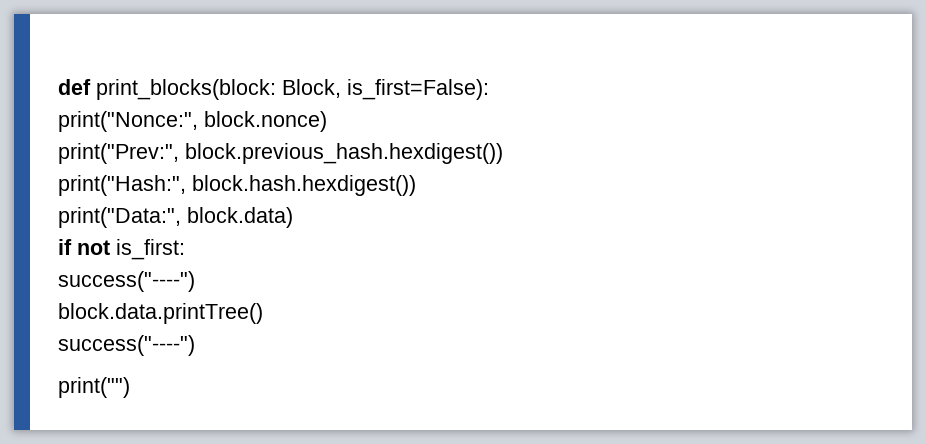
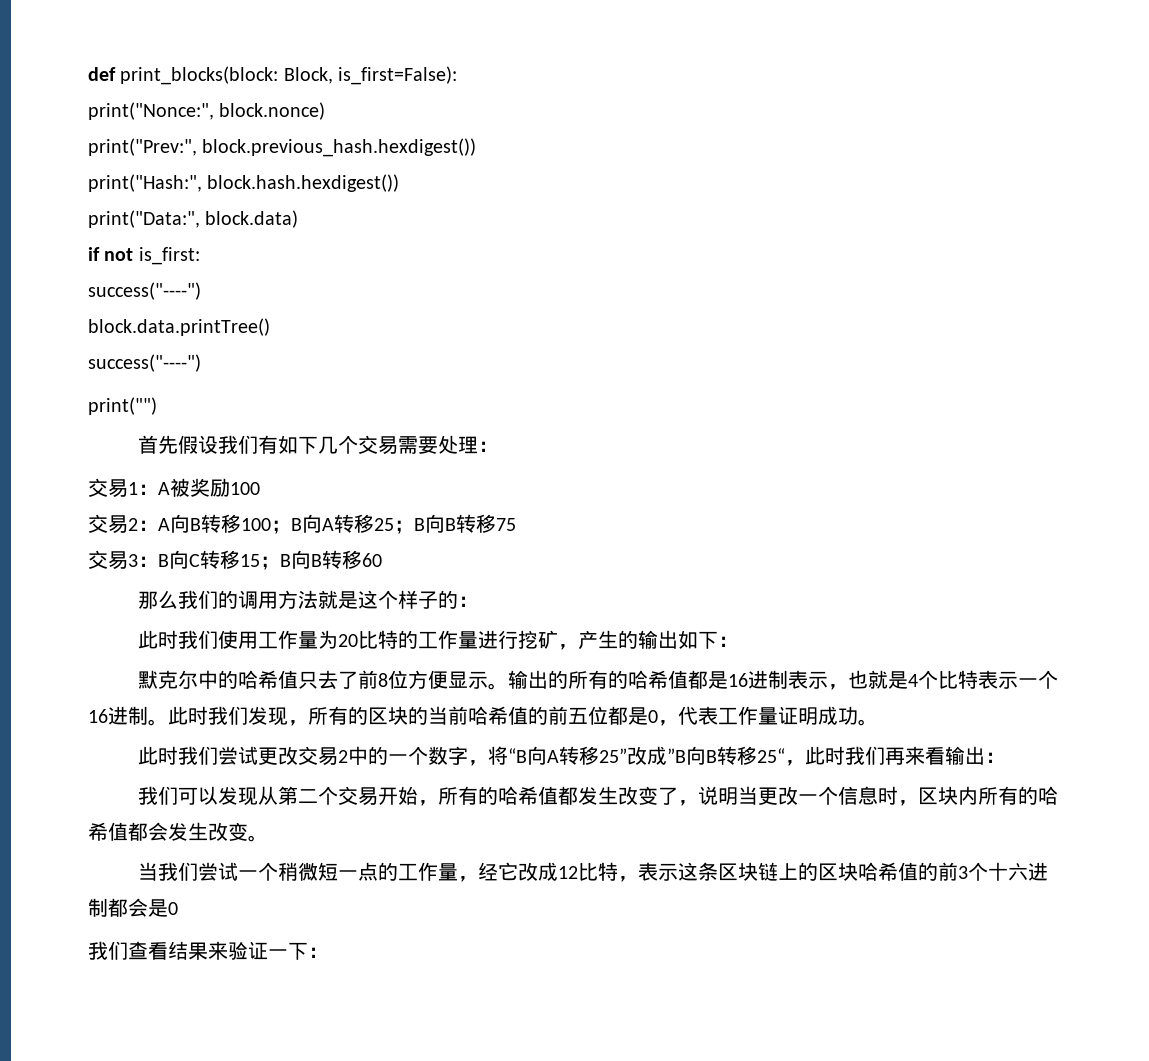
+ 首先假设我们有如下几个交易需要处理：
+ 交易1：A被奖励100
+ 交易2：A向B转移100；B向A转移25；B向B转移75
+ 交易3：B向C转移15；B向B转移60
+ 那么我们的调用方法就是这个样子的：
+ 此时我们使用工作量为20比特的工作量进行挖矿，产生的输出如下：
+ 默克尔中的哈希值只去了前8位方便显示。输出的所有的哈希值都是16进制表示，也就是4个比特表示一个16进制。此时我们发现，所有的区块的当前哈希值的前五位都是0，代表工作量证明成功。
+ 此时我们尝试更改交易2中的一个数字，将“B向A转移25”改成”B向B转移25“，此时我们再来看输出：
+ 我们可以发现从第二个交易开始，所有的哈希值都发生改变了，说明当更改一个信息时，区块内所有的哈希值都会发生改变。
+ 当我们尝试一个稍微短一点的工作量，经它改成12比特，表示这条区块链上的区块哈希值的前3个十六进制都会是0
+ 我们查看结果来验证一下：

